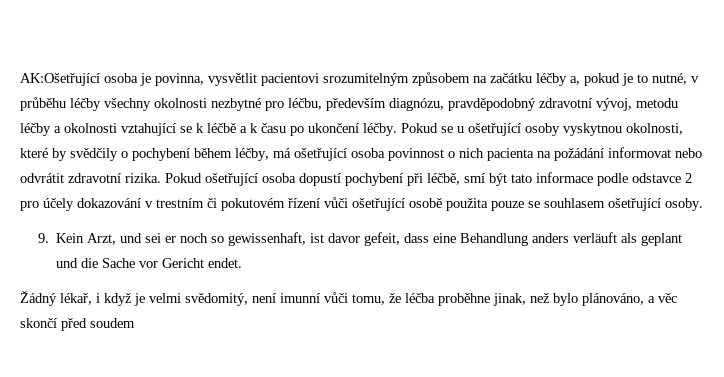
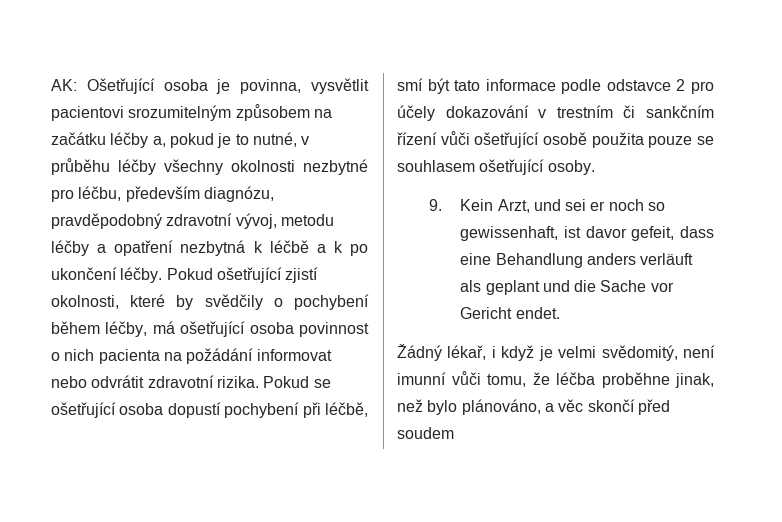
- AK:Ošetřující osoba je povinna, vysvětlit pacientovi srozumitelným způsobem na začátku léčby a, pokud je to nutné, v průběhu léčby všechny okolnosti nezbytné pro léčbu, především diagnózu, pravděpodobný zdravotní vývoj, metodu léčby a okolnosti vztahující se k léčbě a k času po ukončení léčby.
+ AK: Ošetřující osoba je povinna, vysvětlit pacientovi srozumitelným způsobem na začátku léčby a, pokud je to nutné, v průběhu léčby všechny okolnosti nezbytné pro léčbu, především diagnózu, pravděpodobný zdravotní vývoj, metodu léčby a opatření nezbytná k léčbě a k po ukončení léčby.
- Pokud se u ošetřující osoby vyskytnou okolnosti, které by svědčily o pochybení během léčby, má ošetřující osoba povinnost o nich pacienta na požádání informovat nebo odvrátit zdravotní rizika.
+ Pokud ošetřující zjistí okolnosti, které by svědčily o pochybení během léčby, má ošetřující osoba povinnost o nich pacienta na požádání informovat nebo odvrátit zdravotní rizika.
- Pokud ošetřující osoba dopustí pochybení při léčbě, smí být tato informace podle odstavce 2 pro účely dokazování v trestním či pokutovém řízení vůči ošetřující osobě použita pouze se souhlasem ošetřující osoby.
+ Pokud se ošetřující osoba dopustí pochybení při léčbě, smí být tato informace podle odstavce 2 pro účely dokazování v trestním či sankčním řízení vůči ošetřující osobě použita pouze se souhlasem ošetřující osoby.

